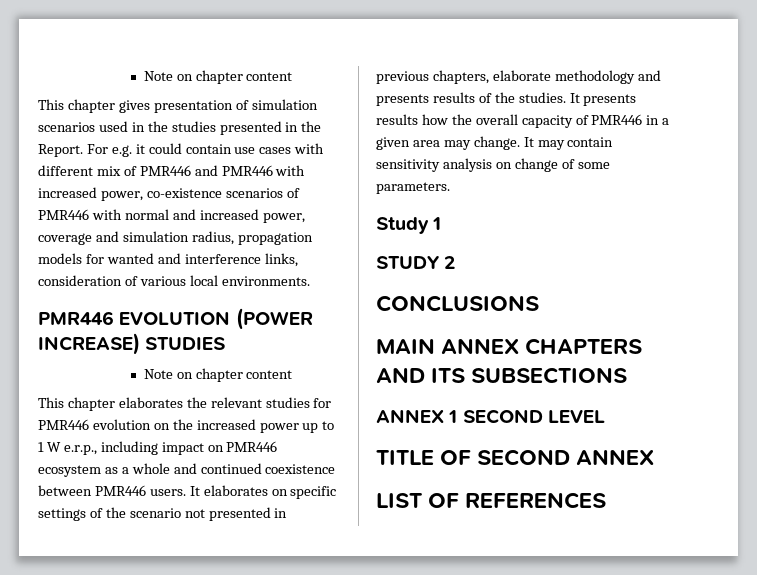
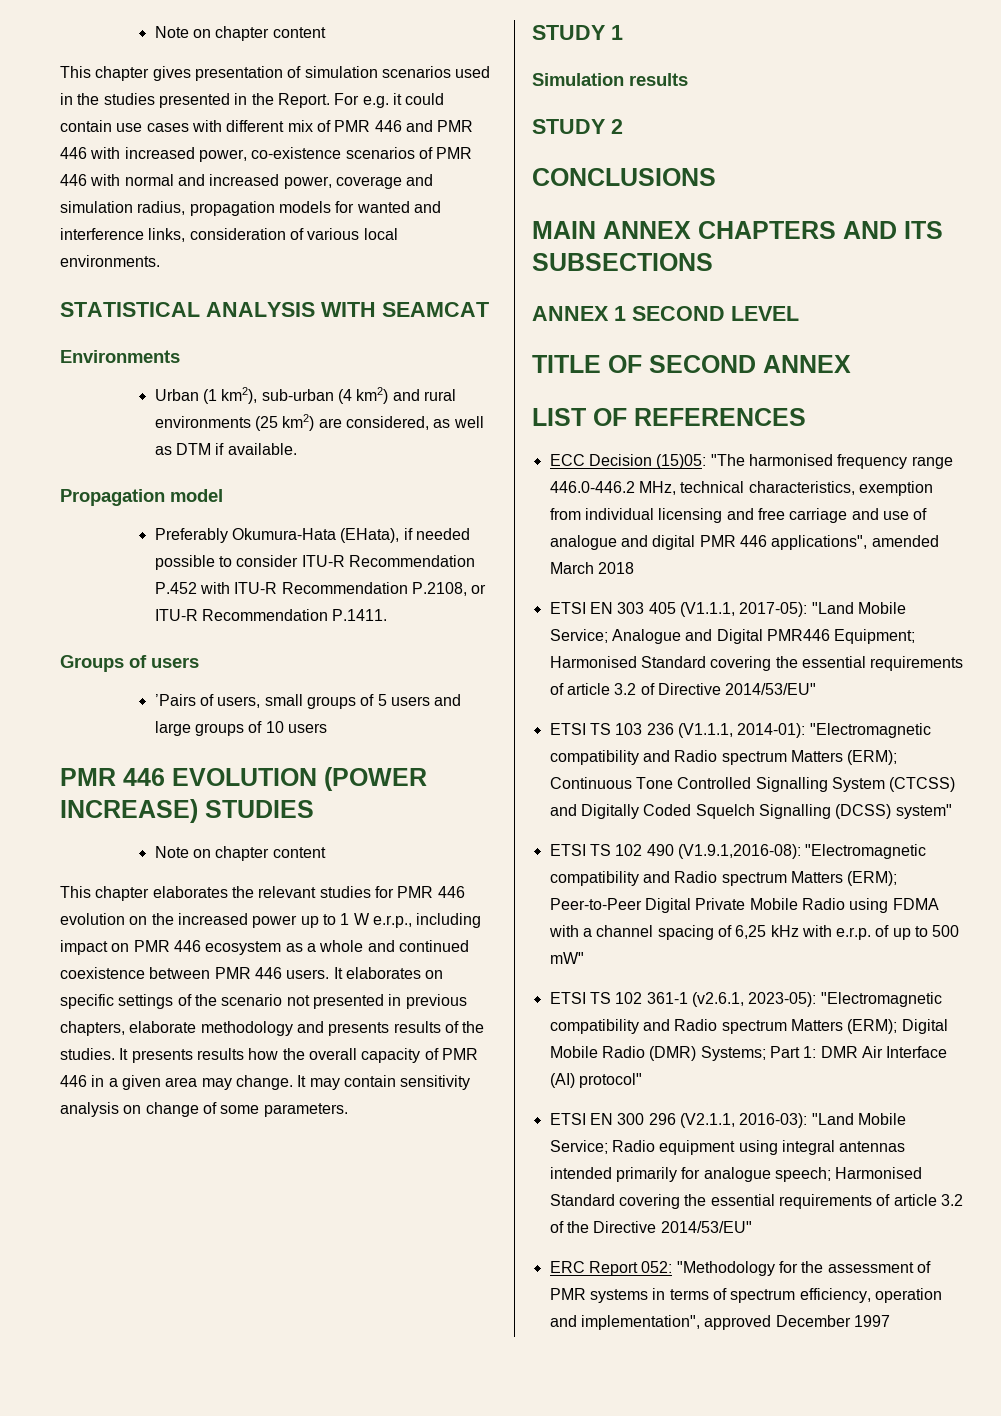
- For e.g. it could contain use cases with different mix of PMR446 and PMR446 with increased power, co-existence scenarios of PMR446 with normal and increased power, coverage and simulation radius, propagation models for wanted and interference links, consideration of various local environments.
+ For e.g. it could contain use cases with different mix of PMR 446 and PMR 446 with increased power, co-existence scenarios of PMR 446 with normal and increased power, coverage and simulation radius, propagation models for wanted and interference links, consideration of various local environments.
- PMR446 EVOLUTION (POWER INCREASE) STUDIES
+ STATISTICAL ANALYSIS WITH SEAMCAT
+ Environments
+ Urban (1 km2), sub-urban (4 km2) and rural environments (25 km2) are considered, as well as DTM if available.
+ Propagation model
+ Preferably Okumura-Hata (EHata), if needed possible to consider ITU-R Recommendation P.452 with ITU-R Recommendation P.2108, or ITU-R Recommendation P.1411.
+ Groups of users
+ ’Pairs of users, small groups of 5 users and large groups of 10 users
+ PMR 446 EVOLUTION (POWER INCREASE) STUDIES
- This chapter elaborates the relevant studies for PMR446 evolution on the increased power up to 1 W e.r.p., including impact on PMR446 ecosystem as a whole and continued coexistence between PMR446 users.
+ This chapter elaborates the relevant studies for PMR 446 evolution on the increased power up to 1 W e.r.p., including impact on PMR 446 ecosystem as a whole and continued coexistence between PMR 446 users.
- It presents results how the overall capacity of PMR446 in a given area may change.
+ It presents results how the overall capacity of PMR 446 in a given area may change.
- Study 1
+ STUDY 1
+ Simulation results
+ ECC Decision (15)05: "The harmonised frequency range 446.0-446.2 MHz, technical characteristics, exemption from individual licensing and free carriage and use of analogue and digital PMR 446 applications", amended March 2018
+ ETSI EN 303 405 (V1.1.1, 2017-05): "Land Mobile Service; Analogue and Digital PMR446 Equipment; Harmonised Standard covering the essential requirements of article 3.2 of Directive 2014/53/EU"
+ ETSI TS 103 236 (V1.1.1, 2014-01): "Electromagnetic compatibility and Radio spectrum Matters (ERM); Continuous Tone Controlled Signalling System (CTCSS) and Digitally Coded Squelch Signalling (DCSS) system"
+ ETSI TS 102 490 (V1.9.1,2016-08): "Electromagnetic compatibility and Radio spectrum Matters (ERM); Peer-to-Peer Digital Private Mobile Radio using FDMA with a channel spacing of 6,25 kHz with e.r.p. of up to 500 mW"
+ ETSI TS 102 361-1 (v2.6.1, 2023-05): "Electromagnetic compatibility and Radio spectrum Matters (ERM); Digital Mobile Radio (DMR) Systems; Part 1: DMR Air Interface (AI) protocol"
+ ETSI EN 300 296 (V2.1.1, 2016-03): "Land Mobile Service; Radio equipment using integral antennas intended primarily for analogue speech; Harmonised Standard covering the essential requirements of article 3.2 of the Directive 2014/53/EU"
+ ERC Report 052: "Methodology for the assessment of PMR systems in terms of spectrum efficiency, operation and implementation", approved December 1997

